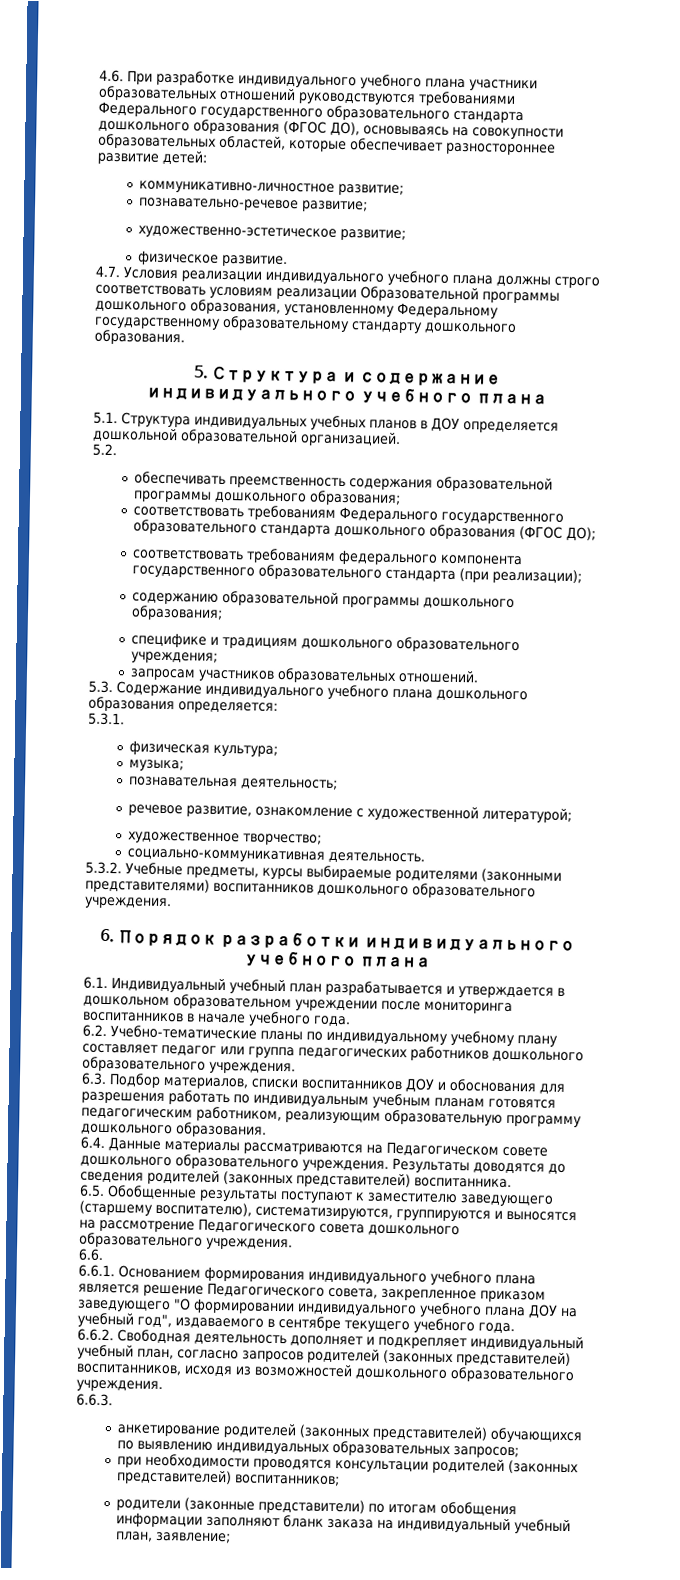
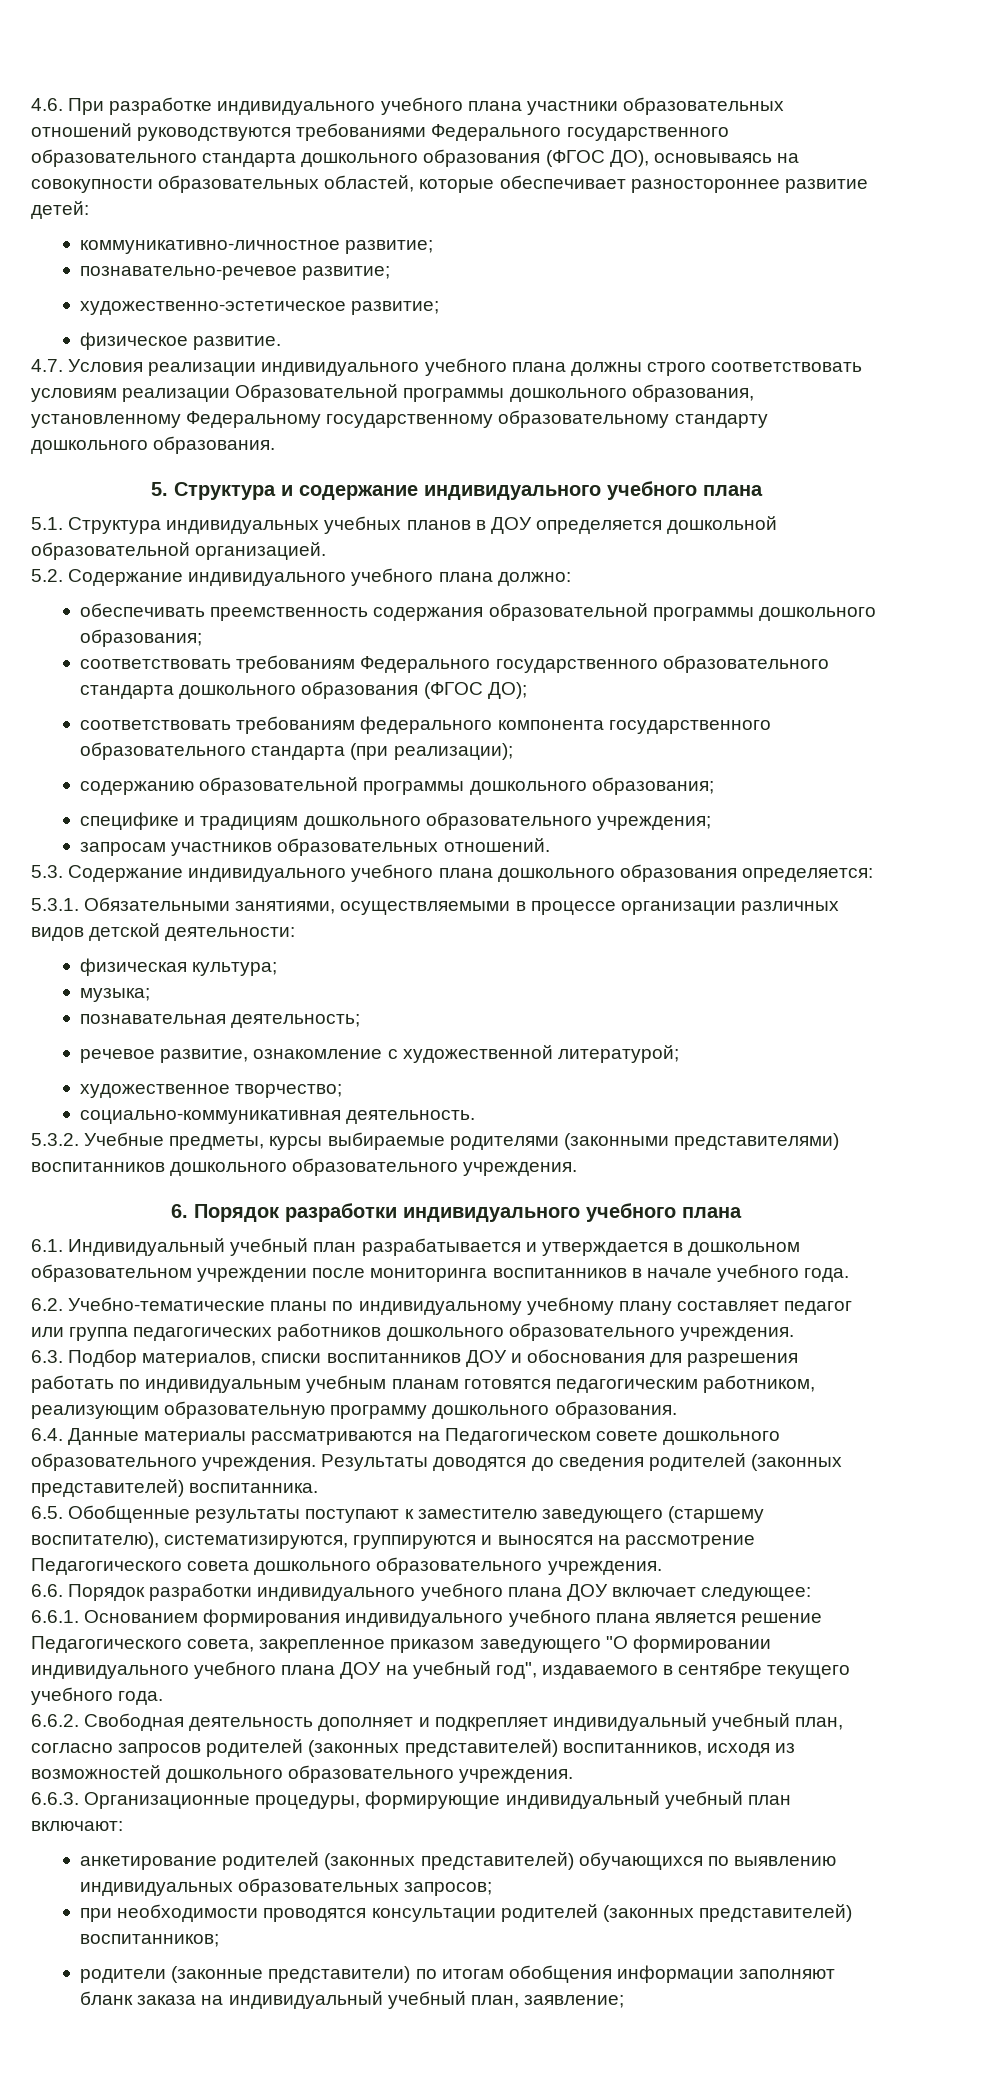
- 5.2.
+ 5.2. Содержание индивидуального учебного плана должно:
- 5.3.1.
+ 5.3.1. Обязательными занятиями, осуществляемыми в процессе организации различных видов детской деятельности:
- 6.6.
+ 6.6. Порядок разработки индивидуального учебного плана ДОУ включает следующее:
- 6.6.3.
+ 6.6.3. Организационные процедуры, формирующие индивидуальный учебный план включают:

